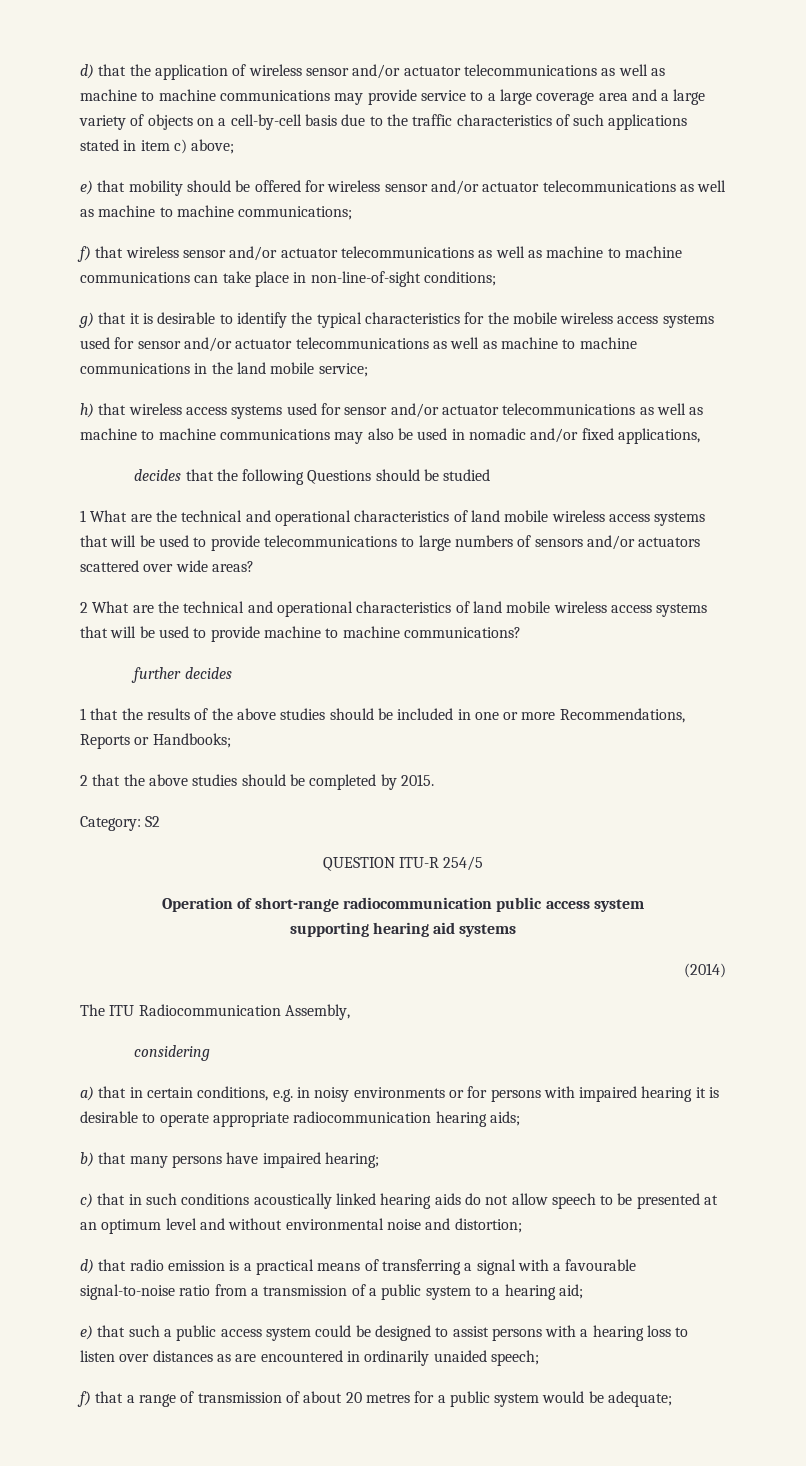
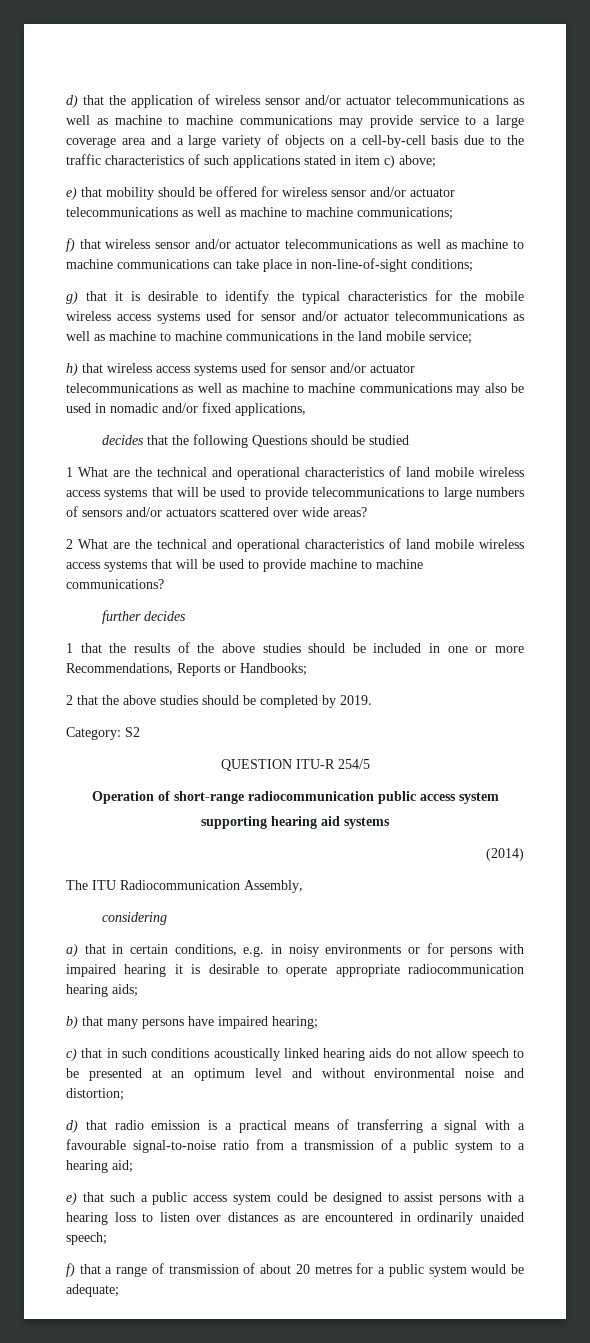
- 2 that the above studies should be completed by 2015.
+ 2 that the above studies should be completed by 2019.

